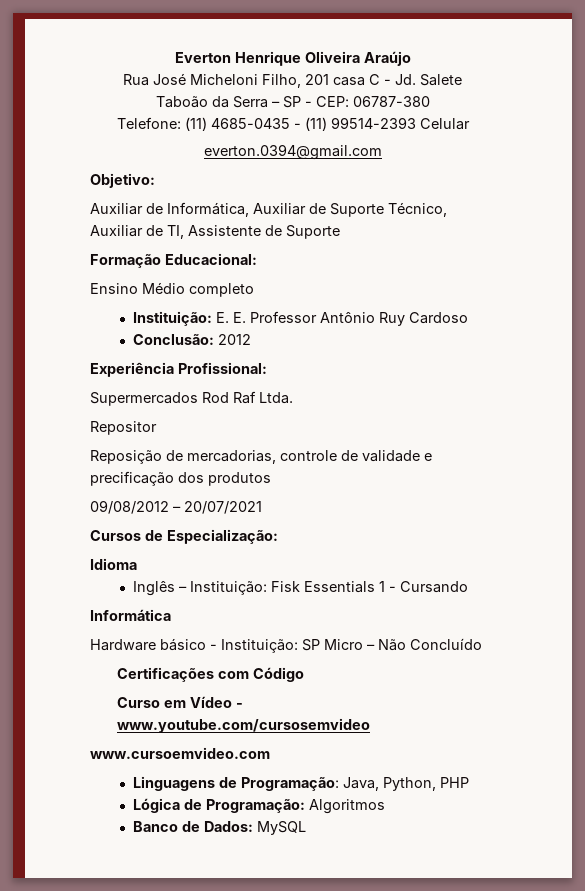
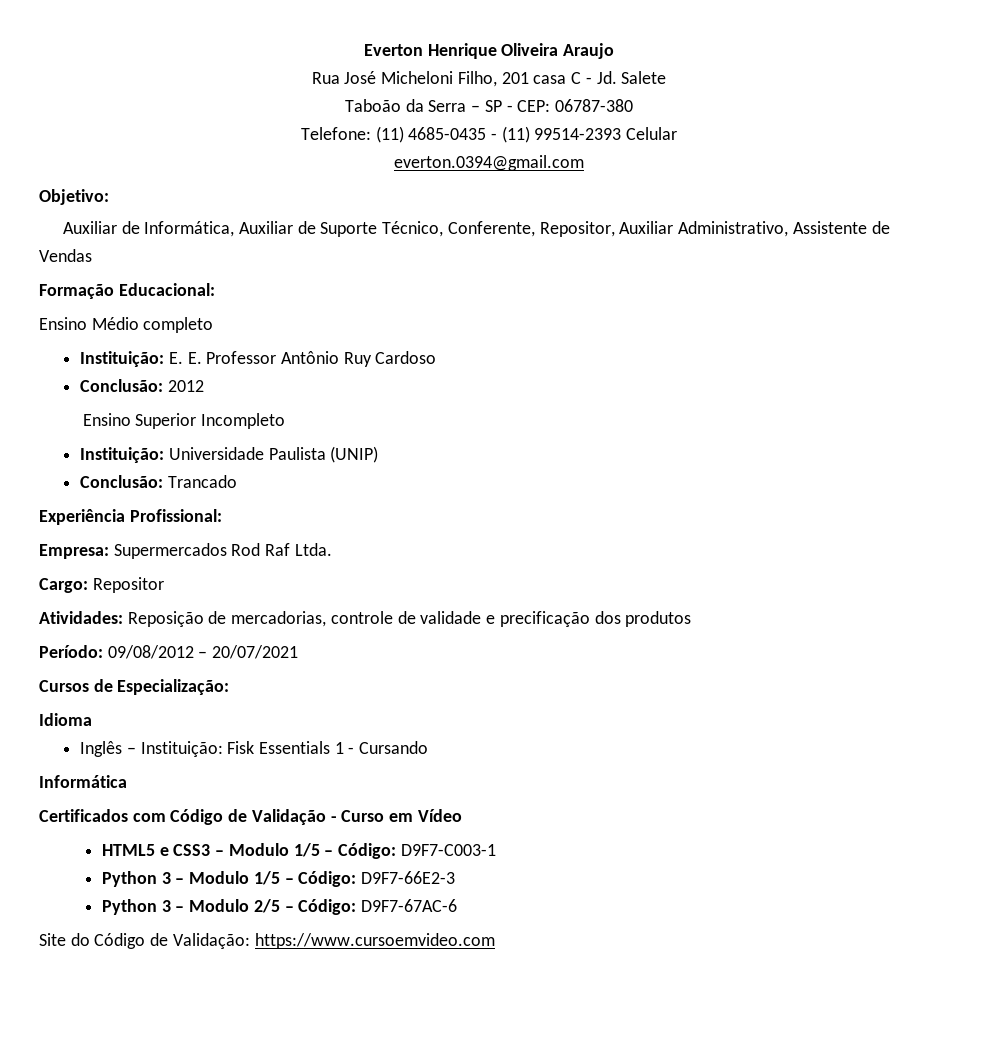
- Everton Henrique Oliveira Araújo
+ Everton Henrique Oliveira Araujo
- Auxiliar de Informática, Auxiliar de Suporte Técnico, Auxiliar de TI, Assistente de Suporte
+ Auxiliar de Informática, Auxiliar de Suporte Técnico, Conferente, Repositor, Auxiliar Administrativo, Assistente de Vendas
+ Ensino Superior Incompleto
+ Instituição: Universidade Paulista (UNIP)
+ Conclusão: Trancado
- Supermercados Rod Raf Ltda.
+ Empresa: Supermercados Rod Raf Ltda.
- Repositor
+ Cargo: Repositor
- Reposição de mercadorias, controle de validade e precificação dos produtos
+ Atividades: Reposição de mercadorias, controle de validade e precificação dos produtos
- 09/08/2012 – 20/07/2021
+ Período: 09/08/2012 – 20/07/2021
- Hardware básico - Instituição: SP Micro – Não Concluído
- Certificações com Código
- Curso em Vídeo - www.youtube.com/cursosemvideo
- www.cursoemvideo.com
- Linguagens de Programação: Java, Python, PHP
- Lógica de Programação: Algoritmos
- Banco de Dados: MySQL
+ Certificados com Código de Validação - Curso em Vídeo
+ HTML5 e CSS3 – Modulo 1/5 – Código: D9F7-C003-1
+ Python 3 – Modulo 1/5 – Código: D9F7-66E2-3
+ Python 3 – Modulo 2/5 – Código: D9F7-67AC-6
+ Site do Código de Validação: https://www.cursoemvideo.com

